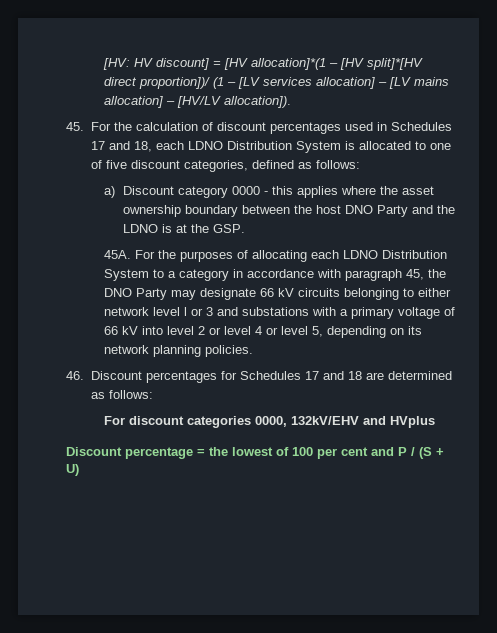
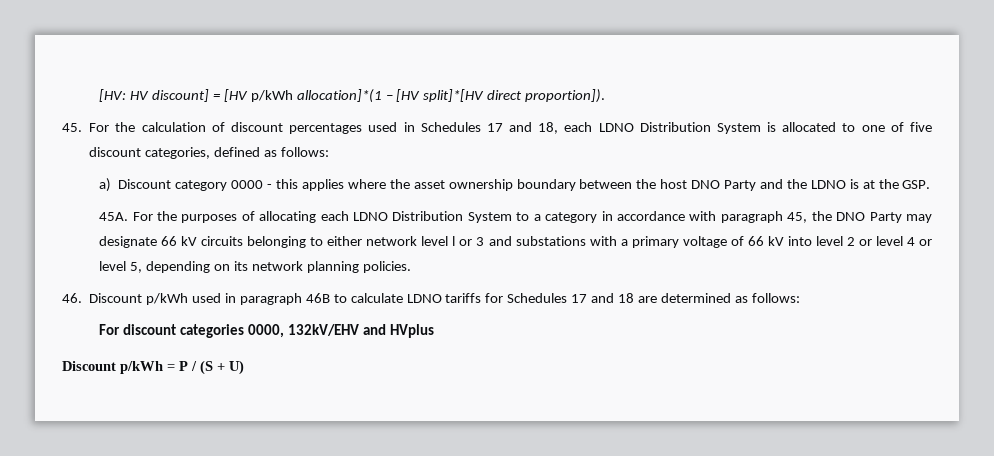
- [HV: HV discount] = [HV allocation]*(1 – [HV split]*[HV direct proportion])/ (1 – [LV services allocation] – [LV mains allocation] – [HV/LV allocation]).
+ [HV: HV discount] = [HV p/kWh allocation]*(1 – [HV split]*[HV direct proportion]).
- 46. Discount percentages for Schedules 17 and 18 are determined as follows:
+ 46. Discount p/kWh used in paragraph 46B to calculate LDNO tariffs for Schedules 17 and 18 are determined as follows:
- Discount percentage = the lowest of 100 per cent and P / (S + U)
+ Discount p/kWh = P / (S + U)

